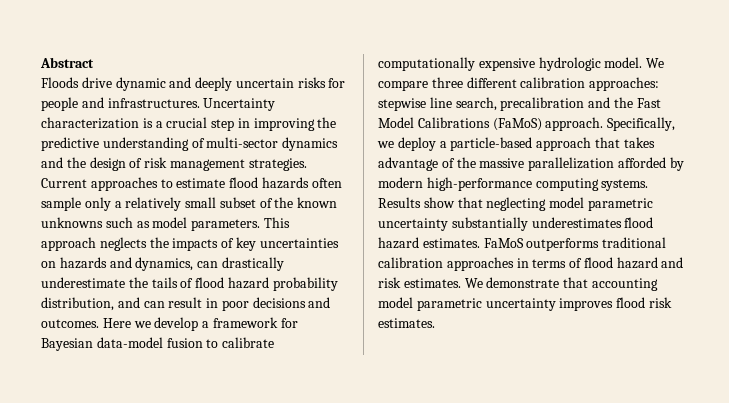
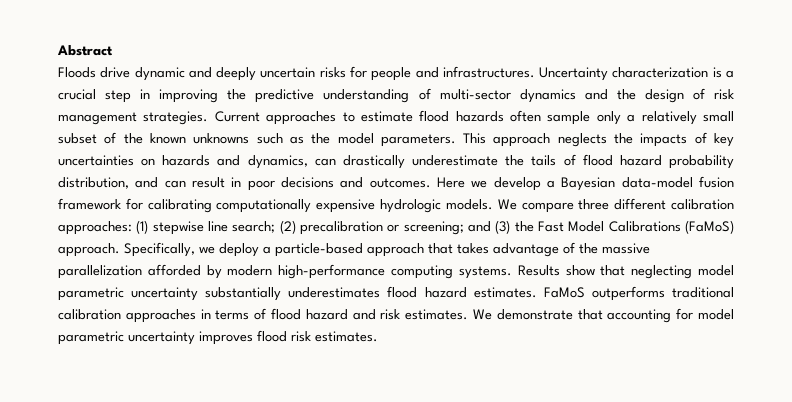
- Current approaches to estimate flood hazards often sample only a relatively small subset of the known unknowns such as model parameters.
+ Current approaches to estimate flood hazards often sample only a relatively small subset of the known unknowns such as the model parameters.
- Here we develop a framework for Bayesian data-model fusion to calibrate computationally expensive hydrologic model.
+ Here we develop a Bayesian data-model fusion framework for calibrating computationally expensive hydrologic models.
- We compare three different calibration approaches: stepwise line search, precalibration and the Fast Model Calibrations (FaMoS) approach.
+ We compare three different calibration approaches: (1) stepwise line search; (2) precalibration or screening; and (3) the Fast Model Calibrations (FaMoS) approach.
- We demonstrate that accounting model parametric uncertainty improves flood risk estimates.
+ We demonstrate that accounting for model parametric uncertainty improves flood risk estimates.

